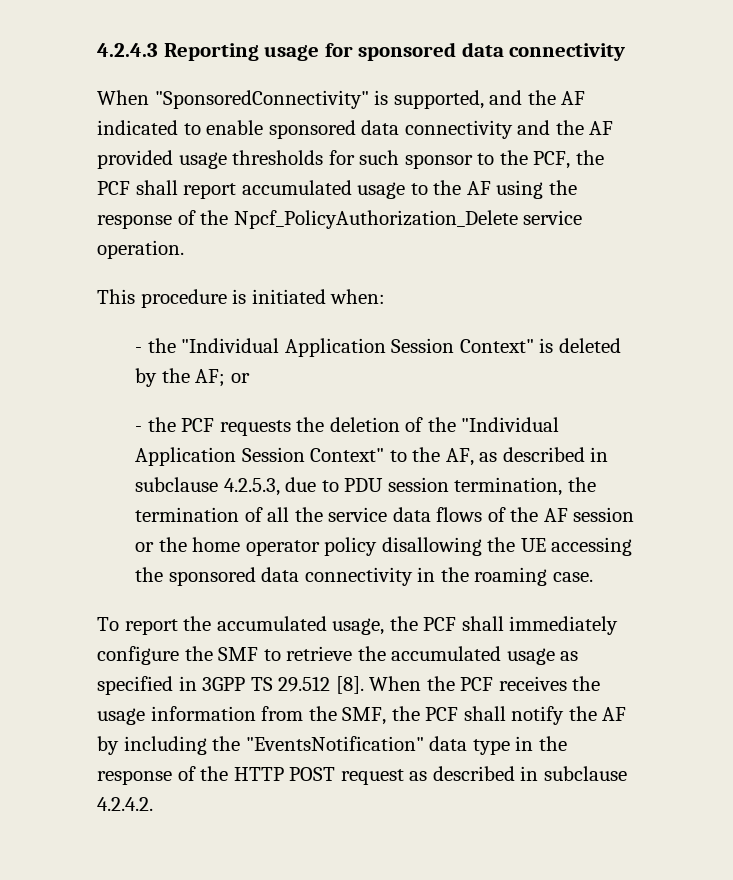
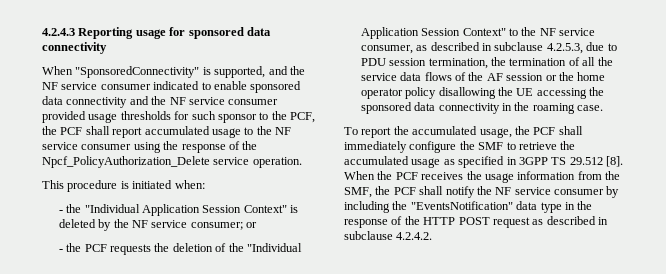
- When "SponsoredConnectivity" is supported, and the AF indicated to enable sponsored data connectivity and the AF provided usage thresholds for such sponsor to the PCF, the PCF shall report accumulated usage to the AF using the response of the Npcf_PolicyAuthorization_Delete service operation.
+ When "SponsoredConnectivity" is supported, and the NF service consumer indicated to enable sponsored data connectivity and the NF service consumer provided usage thresholds for such sponsor to the PCF, the PCF shall report accumulated usage to the NF service consumer using the response of the Npcf_PolicyAuthorization_Delete service operation.
- - the "Individual Application Session Context" is deleted by the AF; or
+ - the "Individual Application Session Context" is deleted by the NF service consumer; or
- - the PCF requests the deletion of the "Individual Application Session Context" to the AF, as described in subclause 4.2.5.3, due to PDU session termination, the termination of all the service data flows of the AF session or the home operator policy disallowing the UE accessing the sponsored data connectivity in the roaming case.
+ - the PCF requests the deletion of the "Individual Application Session Context" to the NF service consumer, as described in subclause 4.2.5.3, due to PDU session termination, the termination of all the service data flows of the AF session or the home operator policy disallowing the UE accessing the sponsored data connectivity in the roaming case.
- When the PCF receives the usage information from the SMF, the PCF shall notify the AF by including the "EventsNotification" data type in the response of the HTTP POST request as described in subclause 4.2.4.2.
+ When the PCF receives the usage information from the SMF, the PCF shall notify the NF service consumer by including the "EventsNotification" data type in the response of the HTTP POST request as described in subclause 4.2.4.2.

